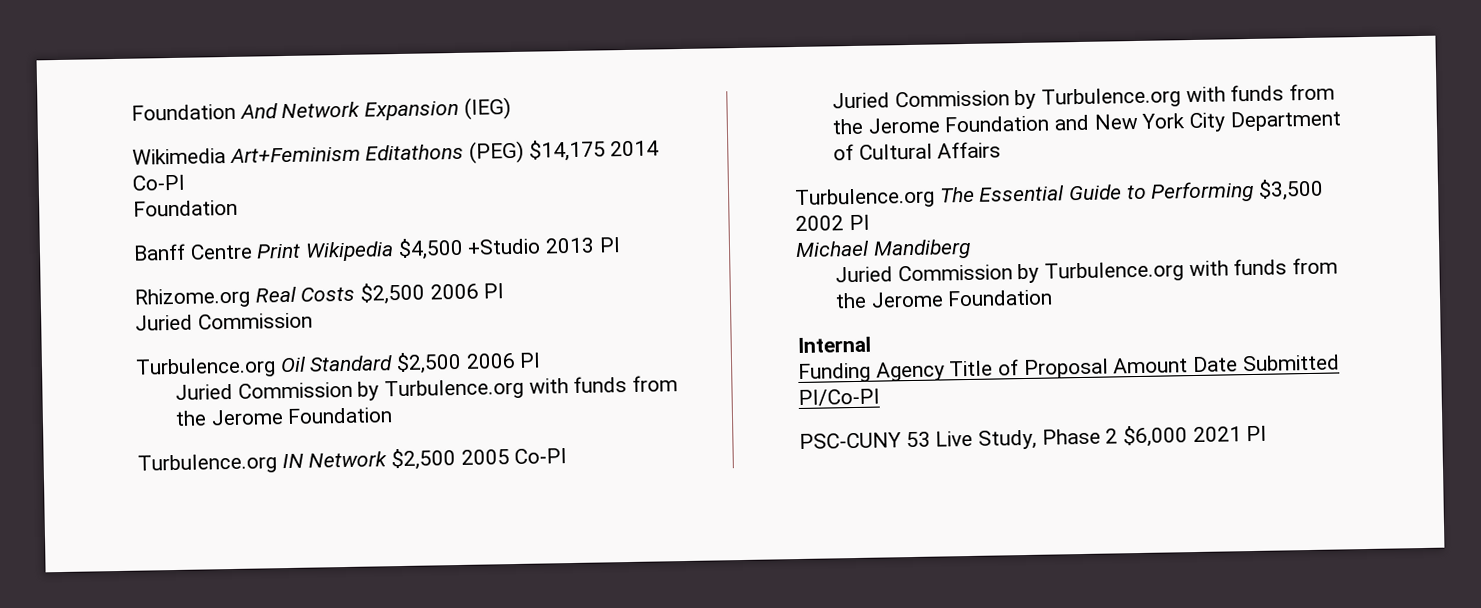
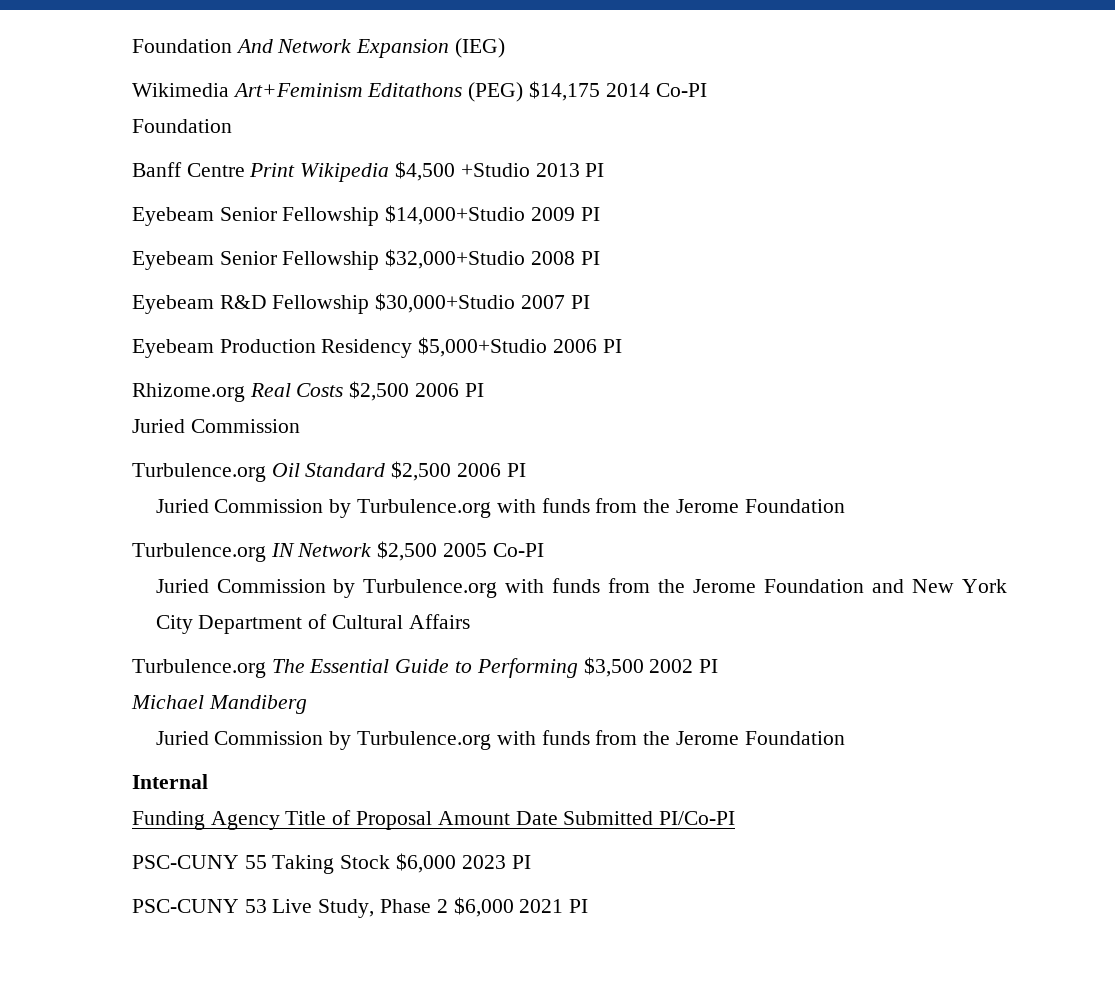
+ Eyebeam Senior Fellowship $14,000+Studio 2009 PI
+ Eyebeam Senior Fellowship $32,000+Studio 2008 PI
+ Eyebeam R&D Fellowship $30,000+Studio 2007 PI
+ Eyebeam Production Residency $5,000+Studio 2006 PI
+ PSC-CUNY 55 Taking Stock $6,000 2023 PI

